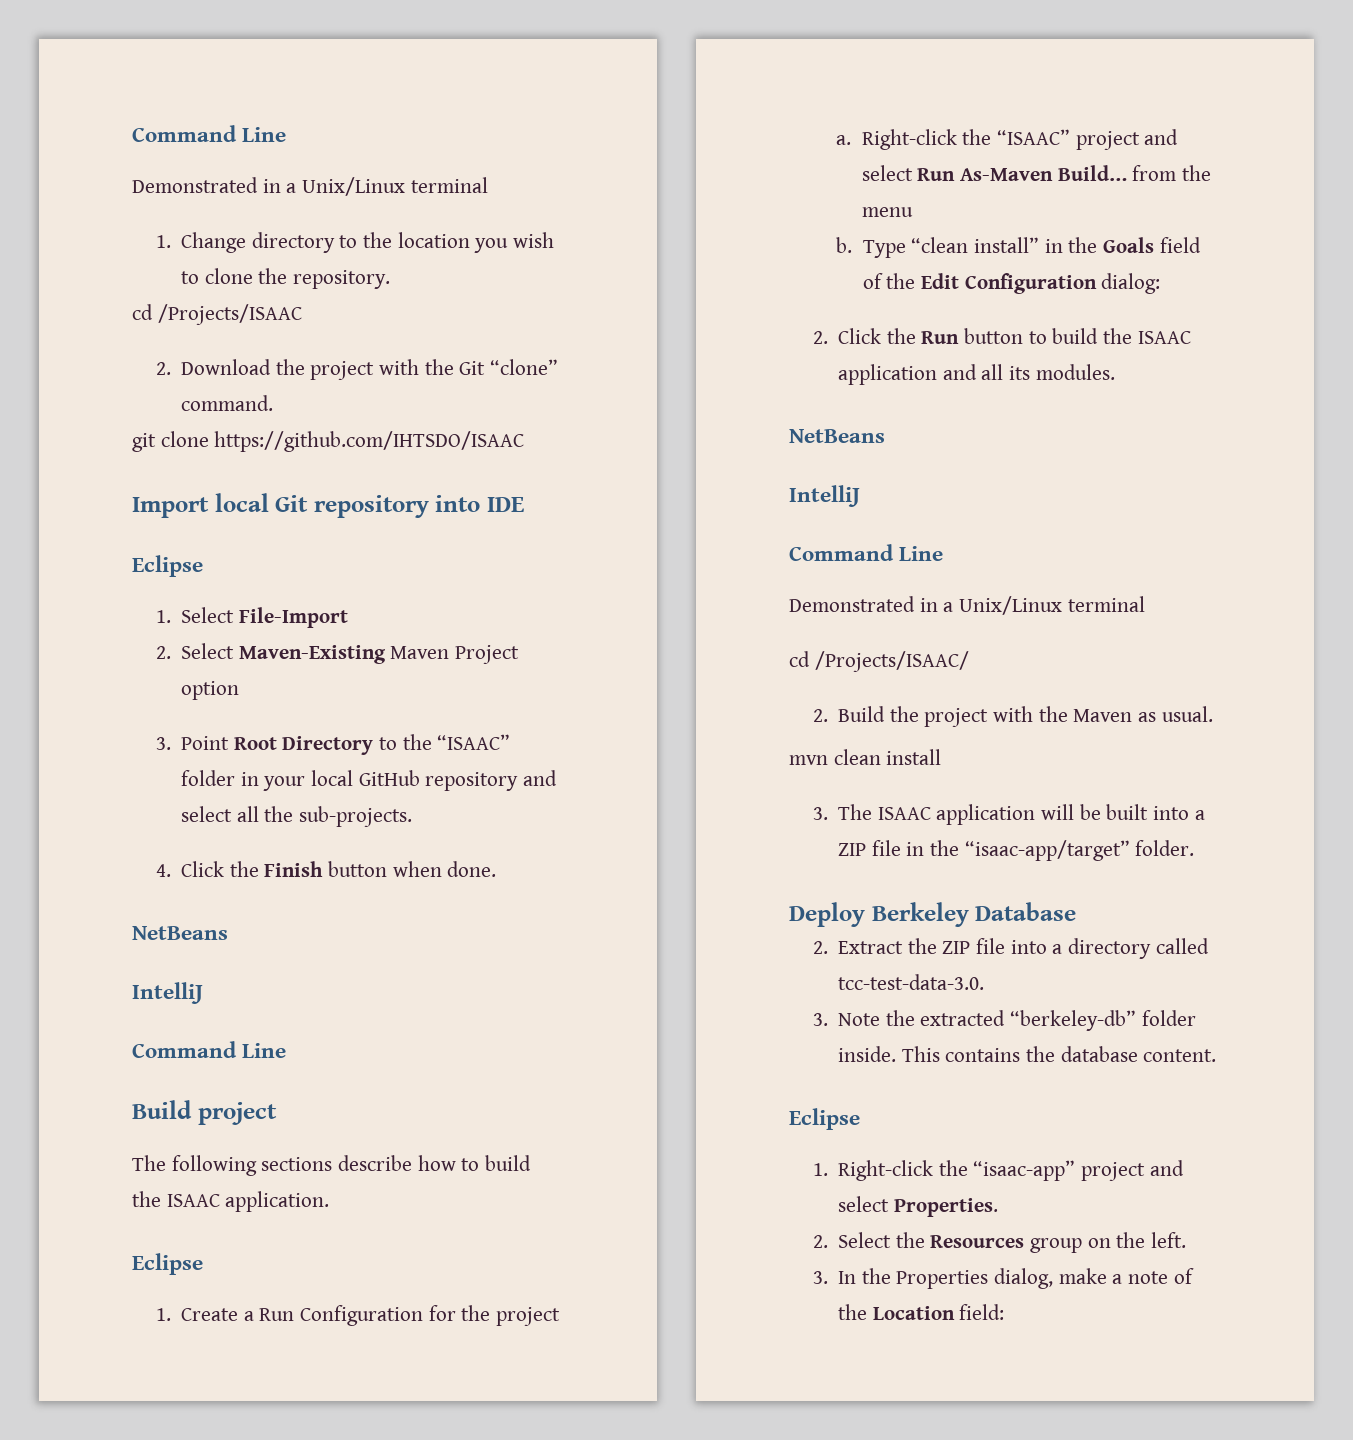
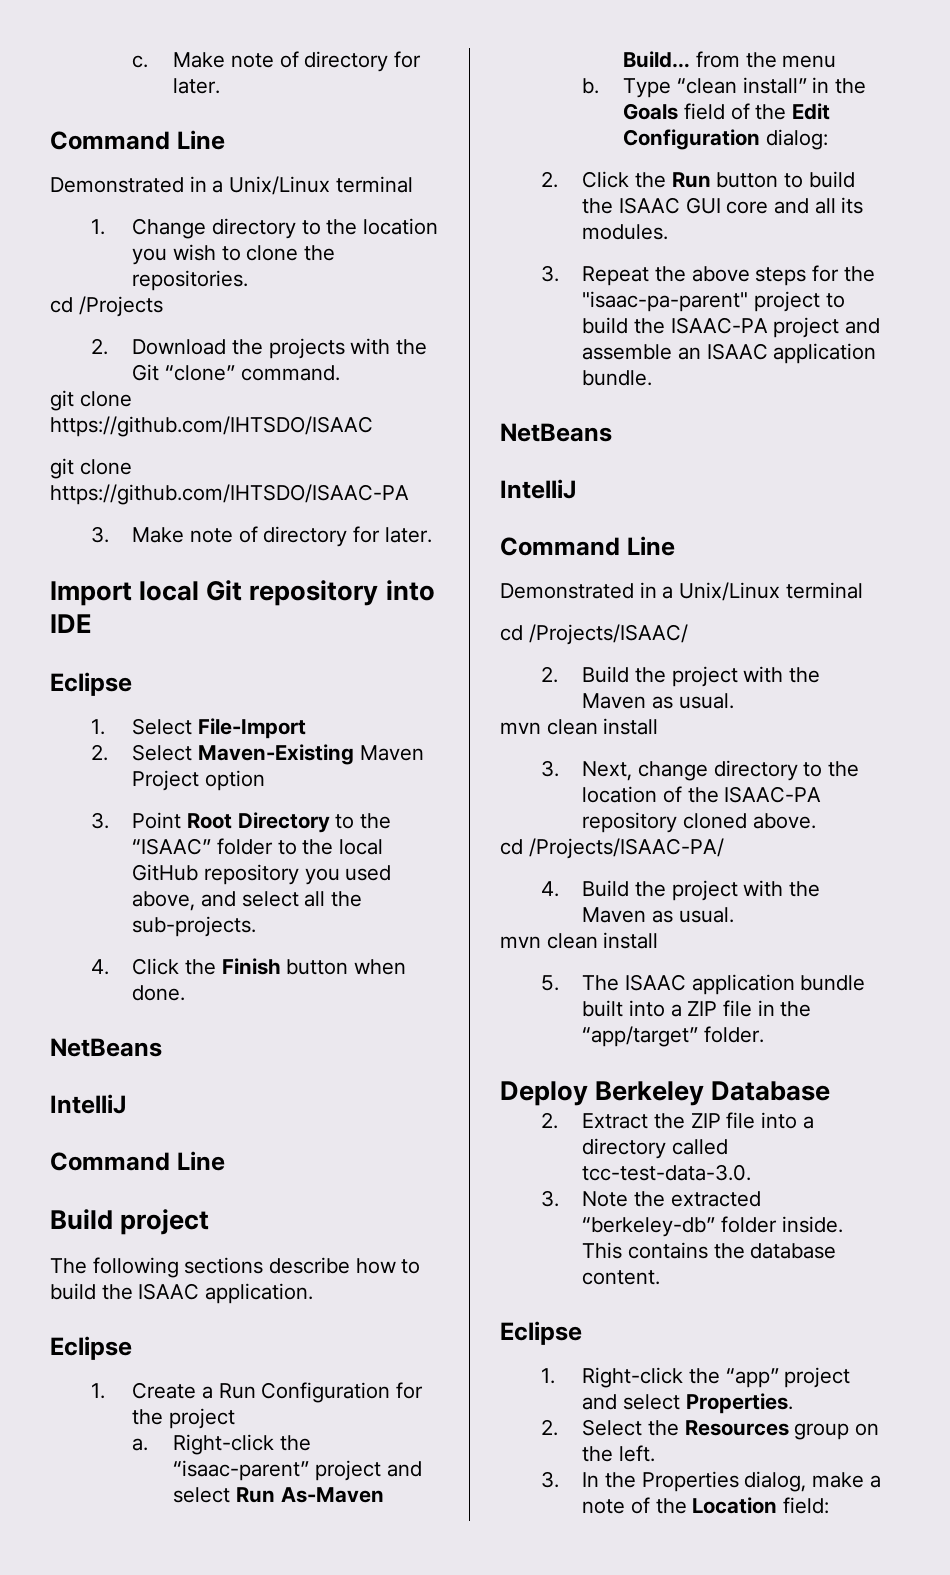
+ c. Make note of directory for later.
- 1. Change directory to the location you wish to clone the repository.
- cd /Projects/ISAAC
+ 1. Change directory to the location you wish to clone the repositories.
+ cd /Projects
- 2. Download the project with the Git “clone” command.
+ 2. Download the projects with the Git “clone” command.
+ git clone https://github.com/IHTSDO/ISAAC-PA
+ 3. Make note of directory for later.
- 3. Point Root Directory to the “ISAAC” folder in your local GitHub repository and select all the sub-projects.
+ 3. Point Root Directory to the “ISAAC” folder to the local GitHub repository you used above, and select all the sub-projects.
- Right-click the “ISAAC” project and select Run As-Maven Build… from the menu
+ Right-click the “isaac-parent” project and select Run As-Maven Build… from the menu
- 2. Click the Run button to build the ISAAC application and all its modules.
+ 2. Click the Run button to build the ISAAC GUI core and all its modules.
+ 3. Repeat the above steps for the "isaac-pa-parent" project to build the ISAAC-PA project and assemble an ISAAC application bundle.
- 3. The ISAAC application will be built into a ZIP file in the “isaac-app/target” folder.
+ 3. Next, change directory to the location of the ISAAC-PA repository cloned above.
+ cd /Projects/ISAAC-PA/
+ 4. Build the project with the Maven as usual.
+ mvn clean install
+ 5. The ISAAC application bundle built into a ZIP file in the “app/target” folder.
- 1. Right-click the “isaac-app” project and select Properties.
+ 1. Right-click the “app” project and select Properties.

